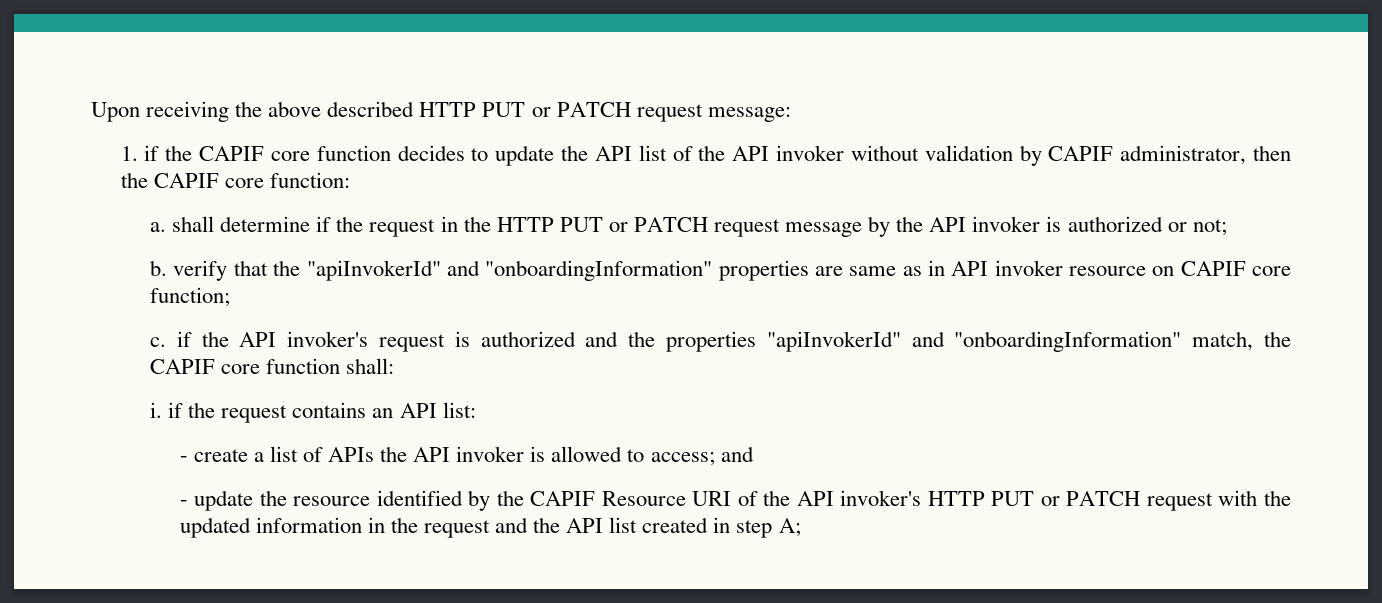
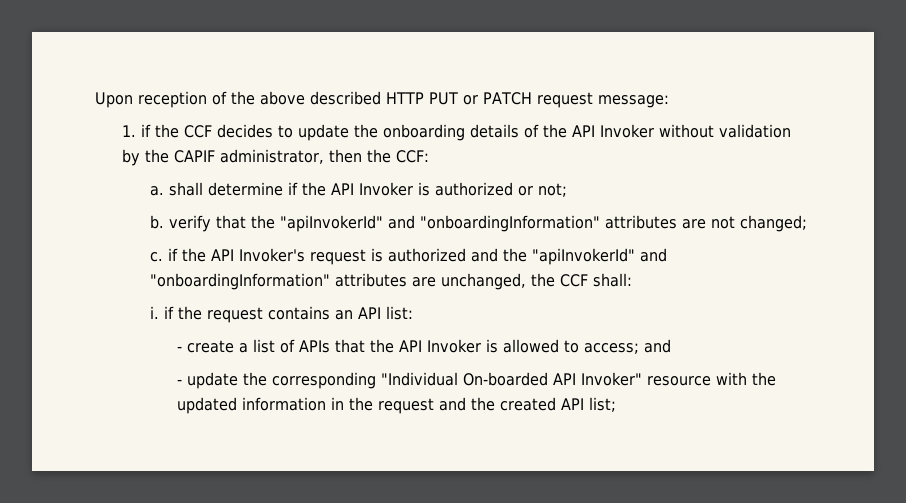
- Upon receiving the above described HTTP PUT or PATCH request message:
+ Upon reception of the above described HTTP PUT or PATCH request message:
- 1. if the CAPIF core function decides to update the API list of the API invoker without validation by CAPIF administrator, then the CAPIF core function:
+ 1. if the CCF decides to update the onboarding details of the API Invoker without validation by the CAPIF administrator, then the CCF:
- a. shall determine if the request in the HTTP PUT or PATCH request message by the API invoker is authorized or not;
+ a. shall determine if the API Invoker is authorized or not;
- b. verify that the "apiInvokerId" and "onboardingInformation" properties are same as in API invoker resource on CAPIF core function;
+ b. verify that the "apiInvokerId" and "onboardingInformation" attributes are not changed;
- c. if the API invoker's request is authorized and the properties "apiInvokerId" and "onboardingInformation" match, the CAPIF core function shall:
+ c. if the API Invoker's request is authorized and the "apiInvokerId" and "onboardingInformation" attributes are unchanged, the CCF shall:
- - create a list of APIs the API invoker is allowed to access; and
+ - create a list of APIs that the API Invoker is allowed to access; and
- - update the resource identified by the CAPIF Resource URI of the API invoker's HTTP PUT or PATCH request with the updated information in the request and the API list created in step A;
+ - update the corresponding "Individual On-boarded API Invoker" resource with the updated information in the request and the created API list;

